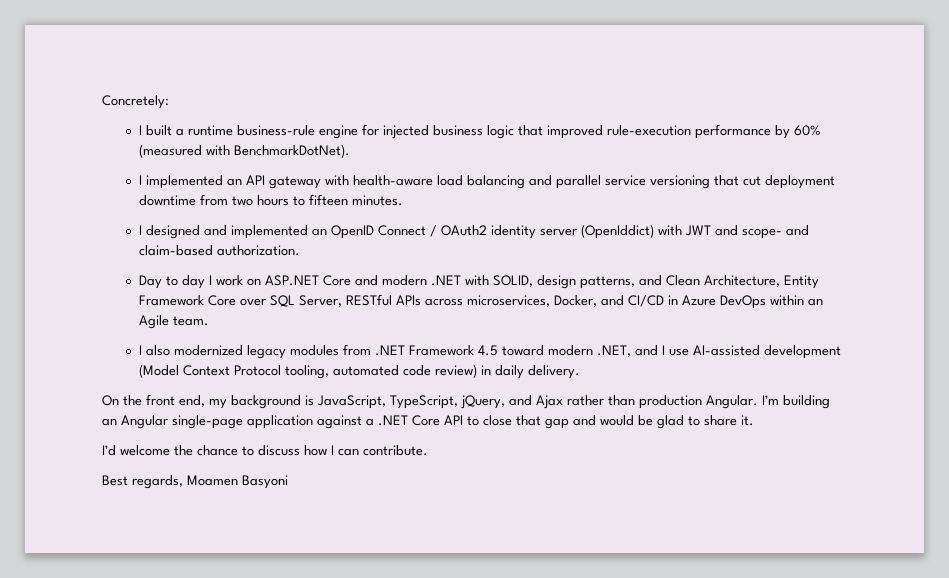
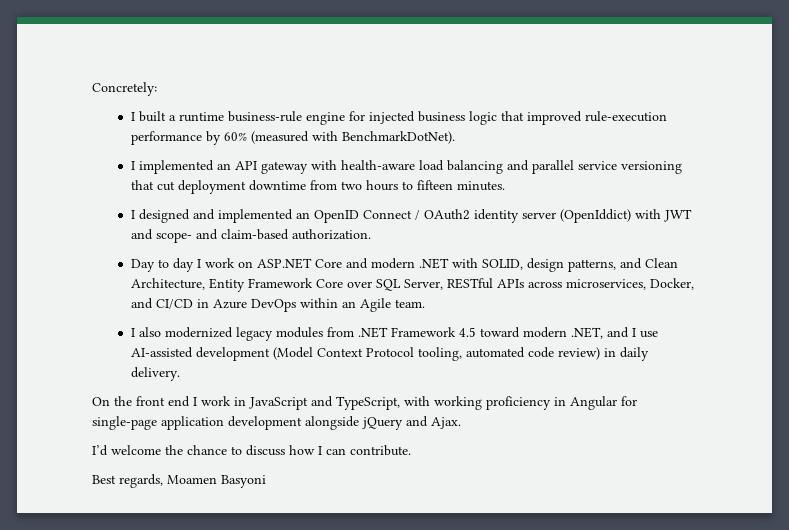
- On the front end, my background is JavaScript, TypeScript, jQuery, and Ajax rather than production Angular. I’m building an Angular single-page application against a .NET Core API to close that gap and would be glad to share it.
+ On the front end I work in JavaScript and TypeScript, with working proficiency in Angular for single-page application development alongside jQuery and Ajax.

